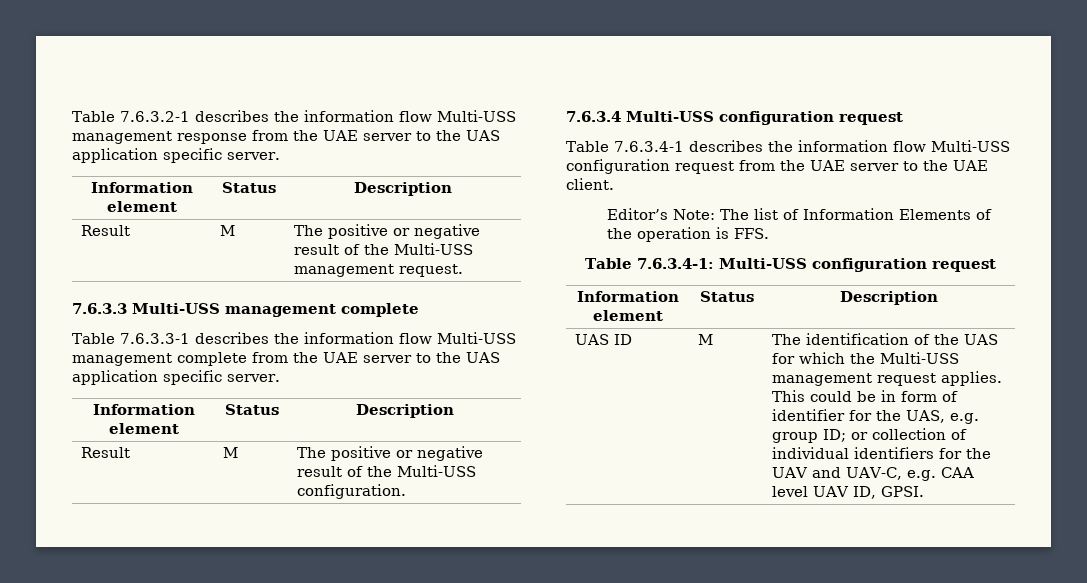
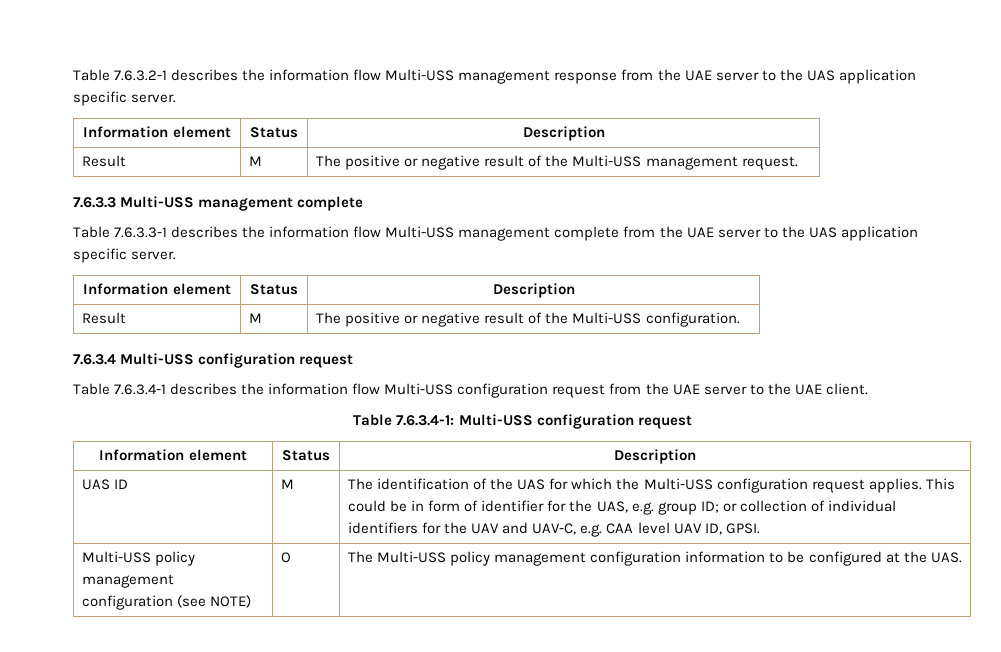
- Editor’s Note: The list of Information Elements of the operation is FFS.
- The identification of the UAS for which the Multi-USS management request applies.
+ The identification of the UAS for which the Multi-USS configuration request applies.
+ Multi-USS policy management configuration (see NOTE) | O | The Multi-USS policy management configuration information to be configured at the UAS.

